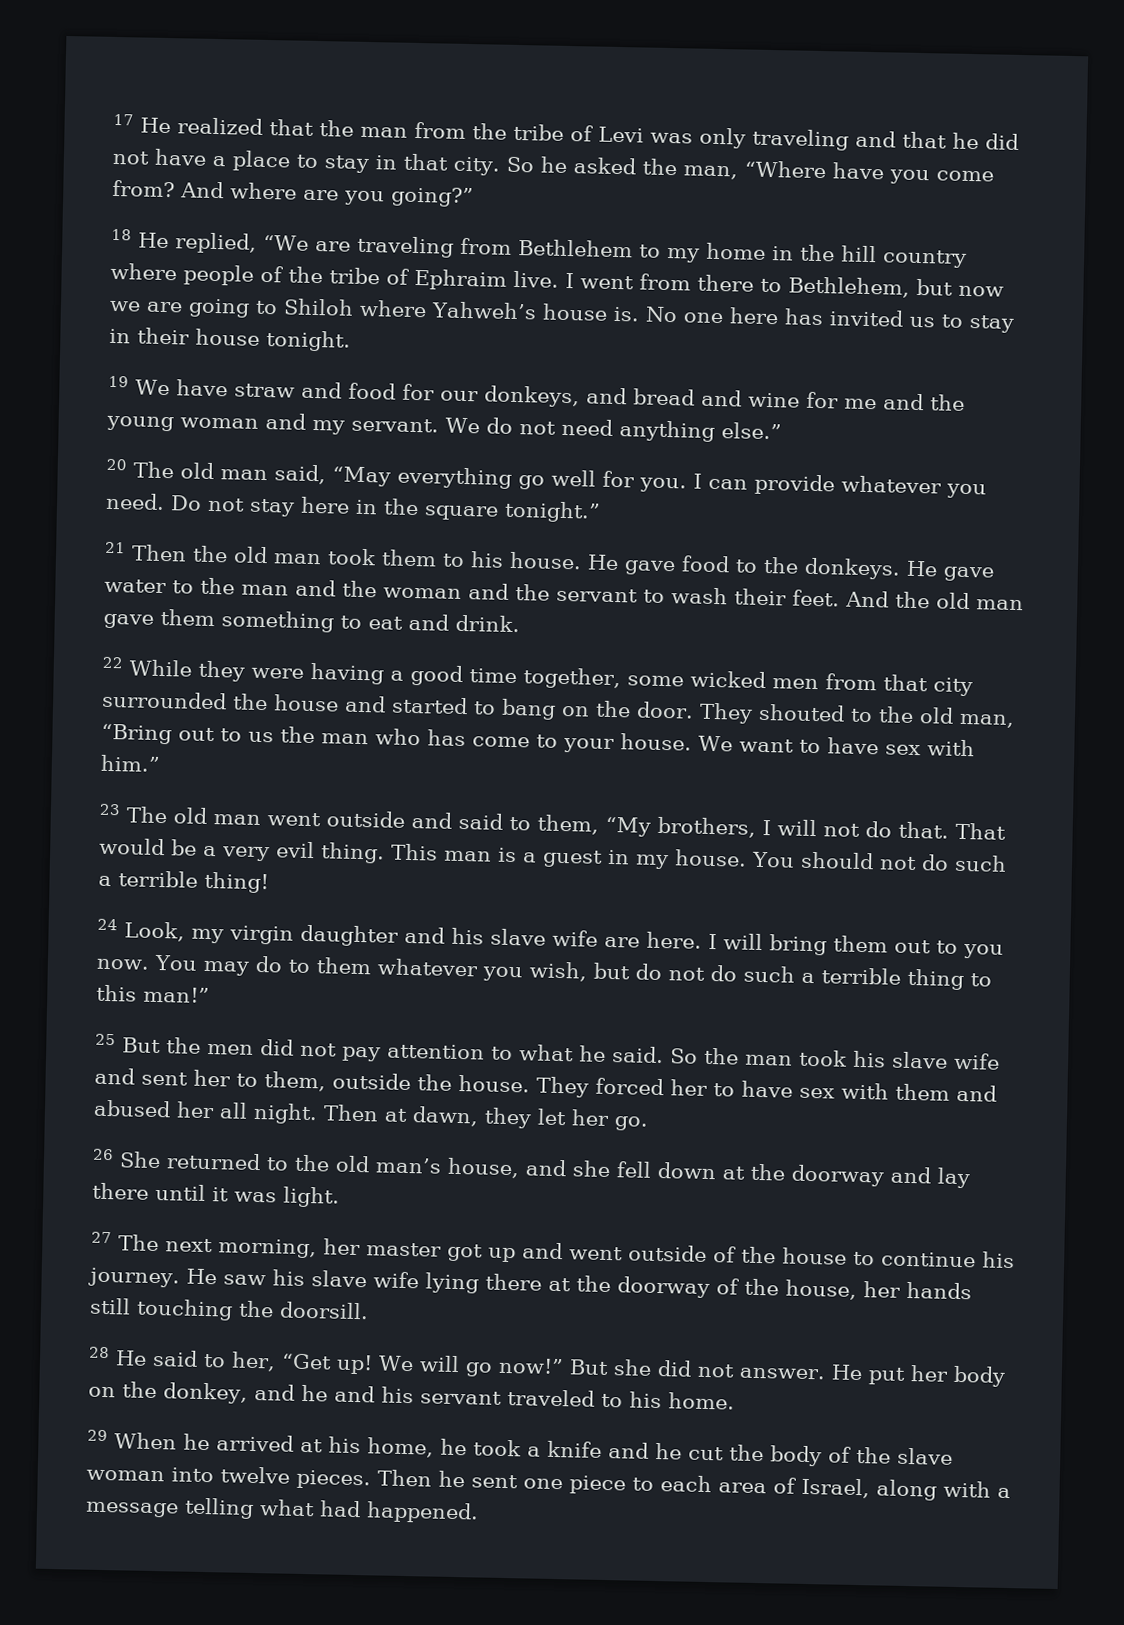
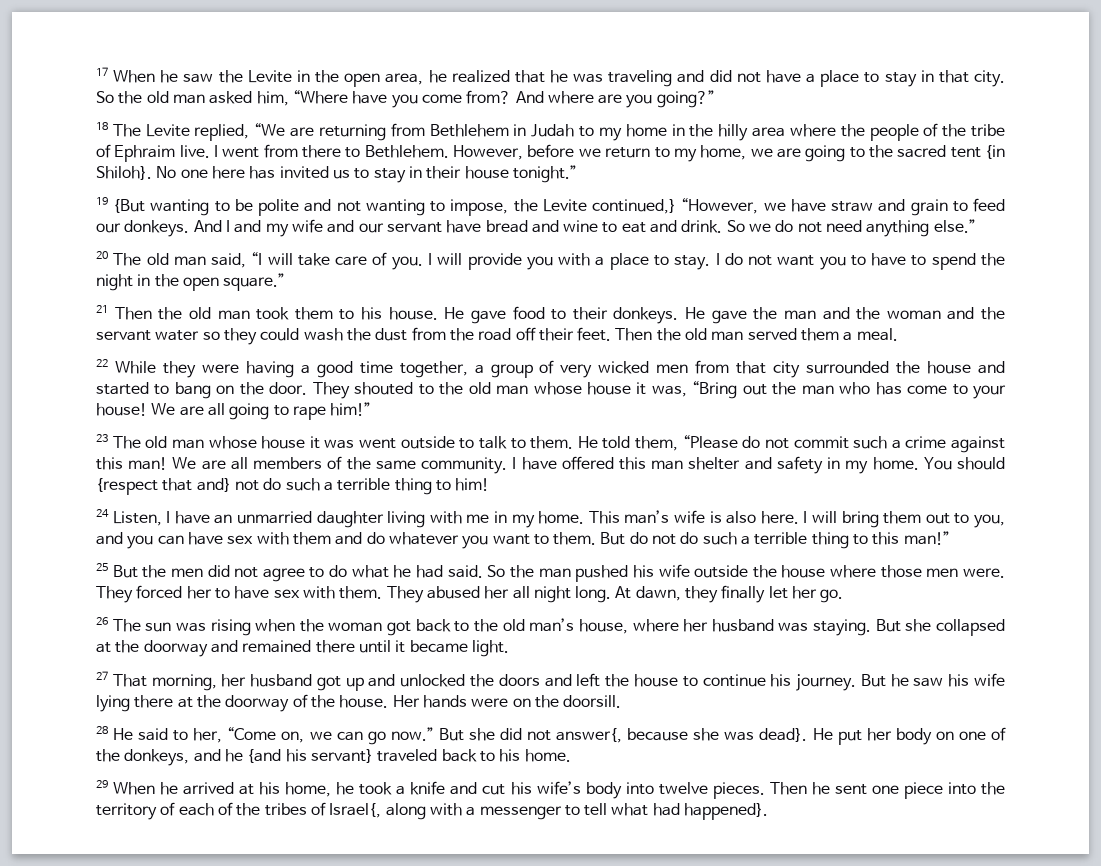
- 17 He realized that the man from the tribe of Levi was only traveling and that he did not have a place to stay in that city.
+ 17 When he saw the Levite in the open area, he realized that he was traveling and did not have a place to stay in that city.
- So he asked the man, “Where have you come from?
+ So the old man asked him, “Where have you come from?
- 18 He replied, “We are traveling from Bethlehem to my home in the hill country where people of the tribe of Ephraim live.
+ 18 The Levite replied, “We are returning from Bethlehem in Judah to my home in the hilly area where the people of the tribe of Ephraim live.
- I went from there to Bethlehem, but now we are going to Shiloh where Yahweh’s house is.
+ I went from there to Bethlehem. However, before we return to my home, we are going to the sacred tent {in Shiloh}.
- No one here has invited us to stay in their house tonight.
+ No one here has invited us to stay in their house tonight.”
- 19 We have straw and food for our donkeys, and bread and wine for me and the young woman and my servant. We do not need anything else.”
+ 19 {But wanting to be polite and not wanting to impose, the Levite continued,} “However, we have straw and grain to feed our donkeys. And I and my wife and our servant have bread and wine to eat and drink. So we do not need anything else.”
- 20 The old man said, “May everything go well for you. I can provide whatever you need. Do not stay here in the square tonight.”
+ 20 The old man said, “I will take care of you. I will provide you with a place to stay. I do not want you to have to spend the night in the open square.”
- He gave food to the donkeys.
+ He gave food to their donkeys.
- He gave water to the man and the woman and the servant to wash their feet.
+ He gave the man and the woman and the servant water so they could wash the dust from the road off their feet.
- And the old man gave them something to eat and drink.
+ Then the old man served them a meal.
- 22 While they were having a good time together, some wicked men from that city surrounded the house and started to bang on the door.
+ 22 While they were having a good time together, a group of very wicked men from that city surrounded the house and started to bang on the door.
- They shouted to the old man, “Bring out to us the man who has come to your house. We want to have sex with him.”
- 23 The old man went outside and said to them, “My brothers, I will not do that. That would be a very evil thing. This man is a guest in my house.
+ They shouted to the old man whose house it was, “Bring out the man who has come to your house! We are all going to rape him!”
+ 23 The old man whose house it was went outside to talk to them. He told them, “Please do not commit such a crime against this man! We are all members of the same community. I have offered this man shelter and safety in my home.
- You should not do such a terrible thing!
- 24 Look, my virgin daughter and his slave wife are here.
+ You should {respect that and} not do such a terrible thing to him!
+ 24 Listen, I have an unmarried daughter living with me in my home. This man’s wife is also here.
- I will bring them out to you now. You may do to them whatever you wish, but do not do such a terrible thing to this man!”
+ I will bring them out to you, and you can have sex with them and do whatever you want to them. But do not do such a terrible thing to this man!”
- 25 But the men did not pay attention to what he said.
+ 25 But the men did not agree to do what he had said.
- So the man took his slave wife and sent her to them, outside the house.
+ So the man pushed his wife outside the house where those men were.
- They forced her to have sex with them and abused her all night. Then at dawn, they let her go.
+ They forced her to have sex with them. They abused her all night long. At dawn, they finally let her go.
- 26 She returned to the old man’s house, and she fell down at the doorway and lay there until it was light.
+ 26 The sun was rising when the woman got back to the old man’s house, where her husband was staying. But she collapsed at the doorway and remained there until it became light.
- 27 The next morning, her master got up and went outside of the house to continue his journey.
+ 27 That morning, her husband got up and unlocked the doors and left the house to continue his journey.
- He saw his slave wife lying there at the doorway of the house, her hands still touching the doorsill.
+ But he saw his wife lying there at the doorway of the house. Her hands were on the doorsill.
- 28 He said to her, “Get up! We will go now!” But she did not answer.
+ 28 He said to her, “Come on, we can go now.” But she did not answer{, because she was dead}.
- He put her body on the donkey, and he and his servant traveled to his home.
+ He put her body on one of the donkeys, and he {and his servant} traveled back to his home.
- 29 When he arrived at his home, he took a knife and he cut the body of the slave woman into twelve pieces.
+ 29 When he arrived at his home, he took a knife and cut his wife’s body into twelve pieces.
- Then he sent one piece to each area of Israel, along with a message telling what had happened.
+ Then he sent one piece into the territory of each of the tribes of Israel{, along with a messenger to tell what had happened}.

